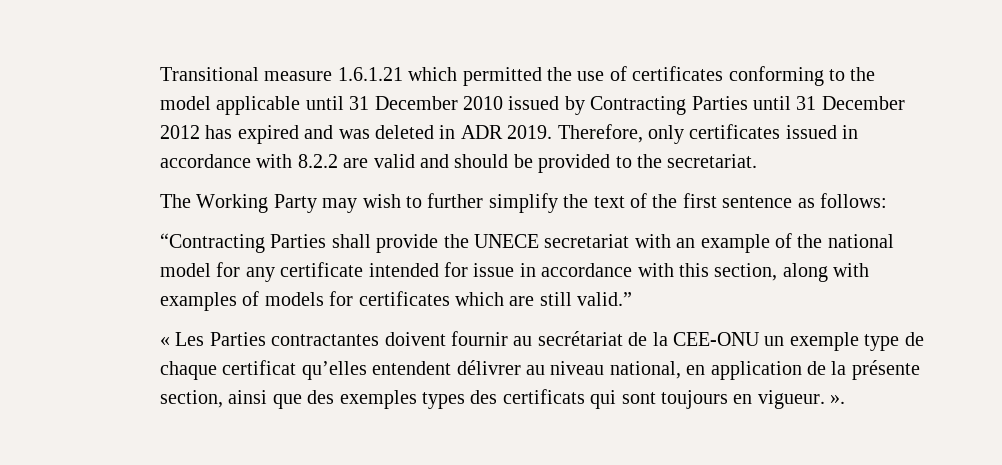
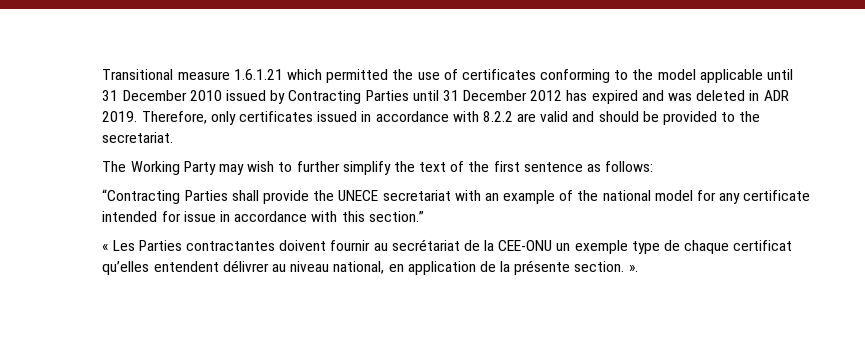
- “Contracting Parties shall provide the UNECE secretariat with an example of the national model for any certificate intended for issue in accordance with this section, along with examples of models for certificates which are still valid.”
+ “Contracting Parties shall provide the UNECE secretariat with an example of the national model for any certificate intended for issue in accordance with this section.”
- « Les Parties contractantes doivent fournir au secrétariat de la CEE-ONU un exemple type de chaque certificat qu’elles entendent délivrer au niveau national, en application de la présente section, ainsi que des exemples types des certificats qui sont toujours en vigueur. ».
+ « Les Parties contractantes doivent fournir au secrétariat de la CEE-ONU un exemple type de chaque certificat qu’elles entendent délivrer au niveau national, en application de la présente section. ».

